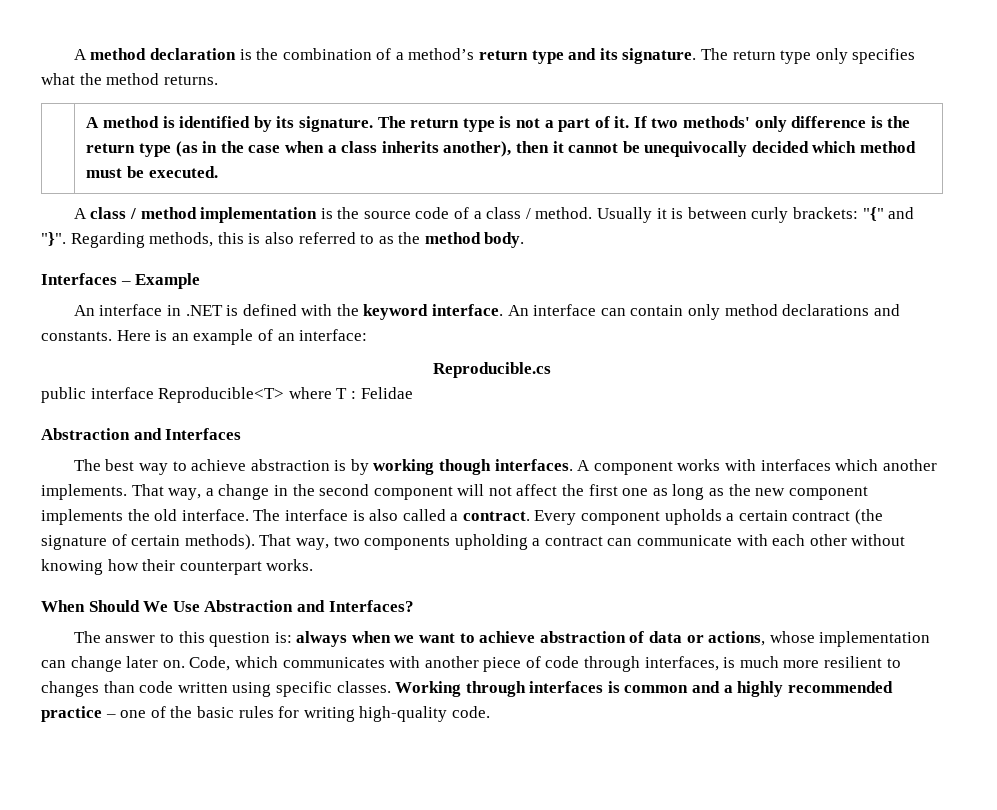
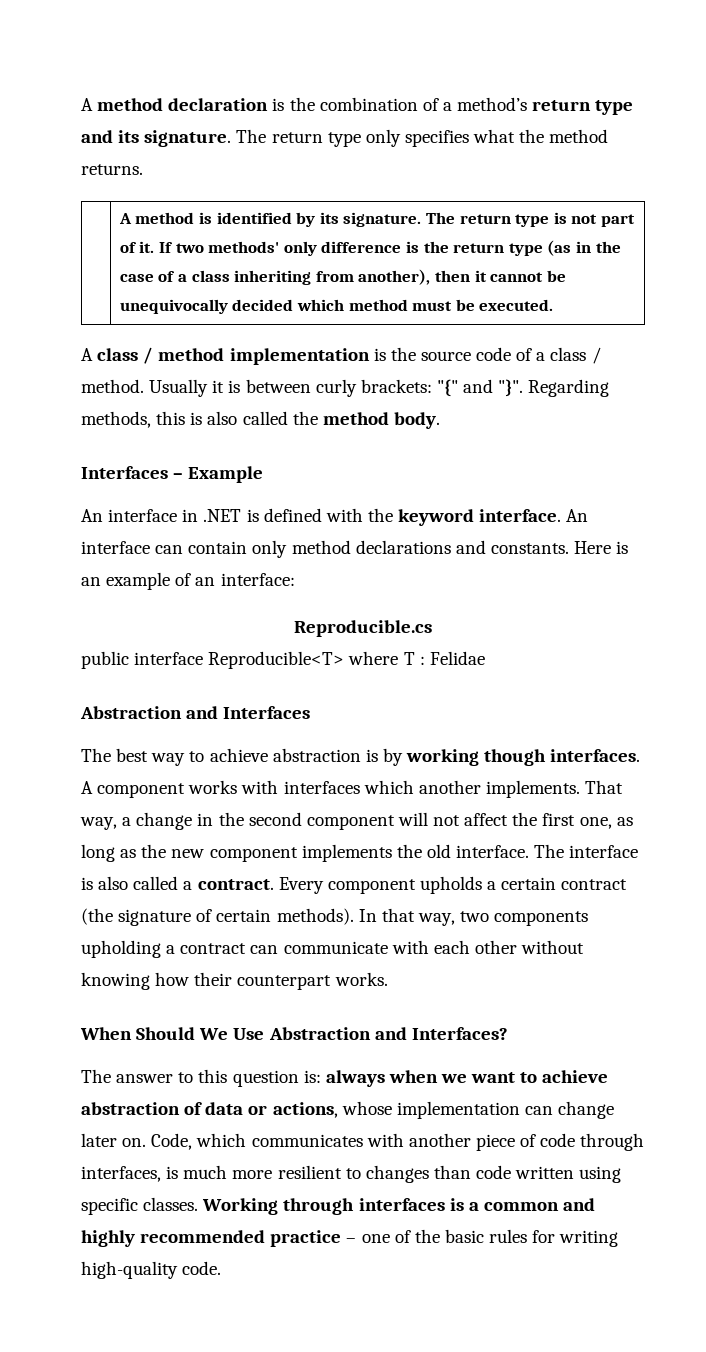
- The return type is not a part of it.
+ The return type is not part of it.
- If two methods' only difference is the return type (as in the case when a class inherits another), then it cannot be unequivocally decided which method must be executed.
+ If two methods' only difference is the return type (as in the case of a class inheriting from another), then it cannot be unequivocally decided which method must be executed.
- Regarding methods, this is also referred to as the method body.
+ Regarding methods, this is also called the method body.
- That way, a change in the second component will not affect the first one as long as the new component implements the old interface.
+ That way, a change in the second component will not affect the first one, as long as the new component implements the old interface.
- That way, two components upholding a contract can communicate with each other without knowing how their counterpart works.
+ In that way, two components upholding a contract can communicate with each other without knowing how their counterpart works.
- Working through interfaces is common and a highly recommended practice – one of the basic rules for writing high-quality code.
+ Working through interfaces is a common and highly recommended practice – one of the basic rules for writing high-quality code.

